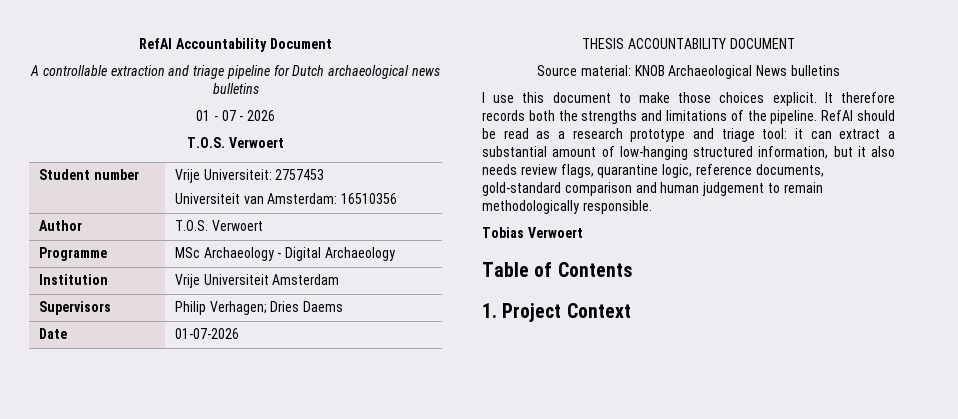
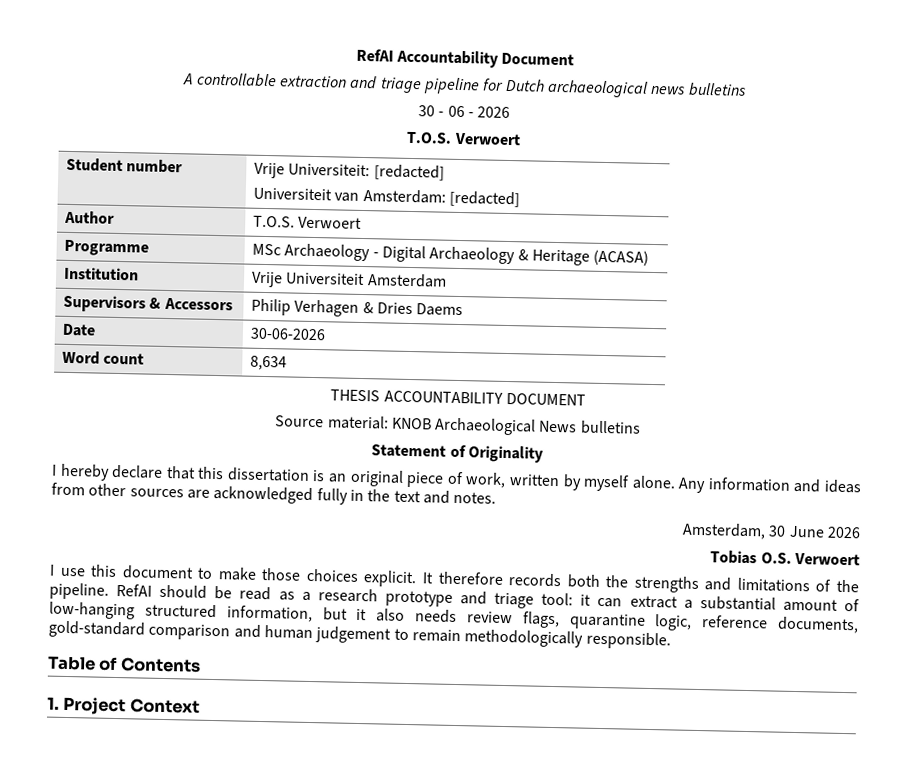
- 01 - 07 - 2026
+ 30 - 06 - 2026
- Student number | Vrije Universiteit: 2757453
- Universiteit van Amsterdam: 16510356
+ Student number | Vrije Universiteit: [redacted]
+ Universiteit van Amsterdam: [redacted]
- Programme | MSc Archaeology - Digital Archaeology
+ Programme | MSc Archaeology - Digital Archaeology & Heritage (ACASA)
- Supervisors | Philip Verhagen; Dries Daems
+ Supervisors & Accessors | Philip Verhagen & Dries Daems
- Date | 01-07-2026
+ Date | 30-06-2026
+ Word count | 8,634
+ Statement of Originality
+ I hereby declare that this dissertation is an original piece of work, written by myself alone. Any information and ideas from other sources are acknowledged fully in the text and notes.
+ Amsterdam, 30 June 2026
+ Tobias O.S. Verwoert
- Tobias Verwoert

